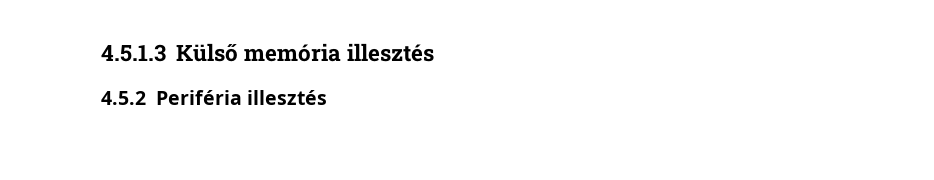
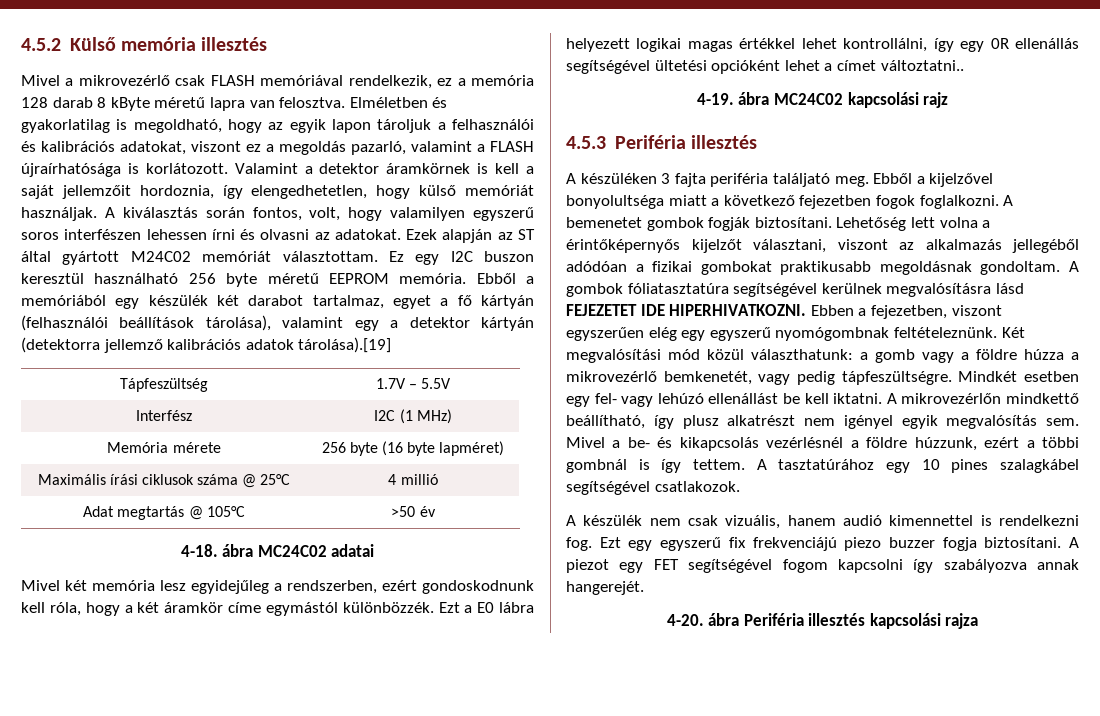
- 4.5.1.3 Külső memória illesztés
+ 4.5.2 Külső memória illesztés
- 4.5.2 Periféria illesztés
+ Mivel a mikrovezérlő csak FLASH memóriával rendelkezik, ez a memória 128 darab 8 kByte méretű lapra van felosztva. Elméletben és gyakorlatilag is megoldható, hogy az egyik lapon tároljuk a felhasználói és kalibrációs adatokat, viszont ez a megoldás pazarló, valamint a FLASH újraírhatósága is korlátozott. Valamint a detektor áramkörnek is kell a saját jellemzőit hordoznia, így elengedhetetlen, hogy külső memóriát használjak. A kiválasztás során fontos, volt, hogy valamilyen egyszerű soros interfészen lehessen írni és olvasni az adatokat. Ezek alapján az ST által gyártott M24C02 memóriát választottam. Ez egy I2C buszon keresztül használható 256 byte méretű EEPROM memória. Ebből a memóriából egy készülék két darabot tartalmaz, egyet a fő kártyán (felhasználói beállítások tárolása), valamint egy a detektor kártyán (detektorra jellemző kalibrációs adatok tárolása).[19]
+ Tápfeszültség | 1.7V – 5.5V
+ Interfész | I2C (1 MHz)
+ Memória mérete | 256 byte (16 byte lapméret)
+ Maximális írási ciklusok száma @ 25°C | 4 millió
+ Adat megtartás @ 105°C | >50 év
+ 4-18. ábra MC24C02 adatai
+ Mivel két memória lesz egyidejűleg a rendszerben, ezért gondoskodnunk kell róla, hogy a két áramkör címe egymástól különbözzék. Ezt a E0 lábra helyezett logikai magas értékkel lehet kontrollálni, így egy 0R ellenállás segítségével ültetési opcióként lehet a címet változtatni..
+ 4-19. ábra MC24C02 kapcsolási rajz
+ 4.5.3 Periféria illesztés
+ A készüléken 3 fajta periféria találjató meg. Ebből a kijelzővel bonyolultséga miatt a következő fejezetben fogok foglalkozni. A bemenetet gombok fogják biztosítani. Lehetőség lett volna a érintőképernyős kijelzőt választani, viszont az alkalmazás jellegéből adódóan a fizikai gombokat praktikusabb megoldásnak gondoltam. A gombok fóliatasztatúra segítségével kerülnek megvalósításra lásd FEJEZETET IDE HIPERHIVATKOZNI. Ebben a fejezetben, viszont egyszerűen elég egy egyszerű nyomógombnak feltételeznünk. Két megvalósítási mód közül választhatunk: a gomb vagy a földre húzza a mikrovezérlő bemkenetét, vagy pedig tápfeszültségre. Mindkét esetben egy fel- vagy lehúzó ellenállást be kell iktatni. A mikrovezérlőn mindkettő beállítható, így plusz alkatrészt nem igényel egyik megvalósítás sem. Mivel a be- és kikapcsolás vezérlésnél a földre húzzunk, ezért a többi gombnál is így tettem. A tasztatúrához egy 10 pines szalagkábel segítségével csatlakozok.
+ A készülék nem csak vizuális, hanem audió kimennettel is rendelkezni fog. Ezt egy egyszerű fix frekvenciájú piezo buzzer fogja biztosítani. A piezot egy FET segítségével fogom kapcsolni így szabályozva annak hangerejét.
+ 4-20. ábra Periféria illesztés kapcsolási rajza

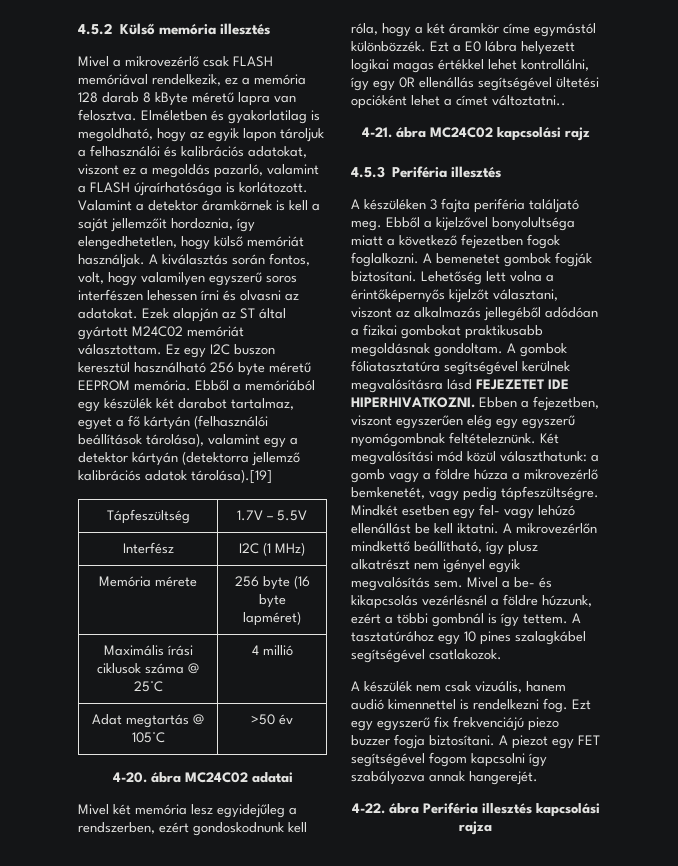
- 4-18. ábra MC24C02 adatai
+ 4-20. ábra MC24C02 adatai
- 4-19. ábra MC24C02 kapcsolási rajz
+ 4-21. ábra MC24C02 kapcsolási rajz
- 4-20. ábra Periféria illesztés kapcsolási rajza
+ 4-22. ábra Periféria illesztés kapcsolási rajza

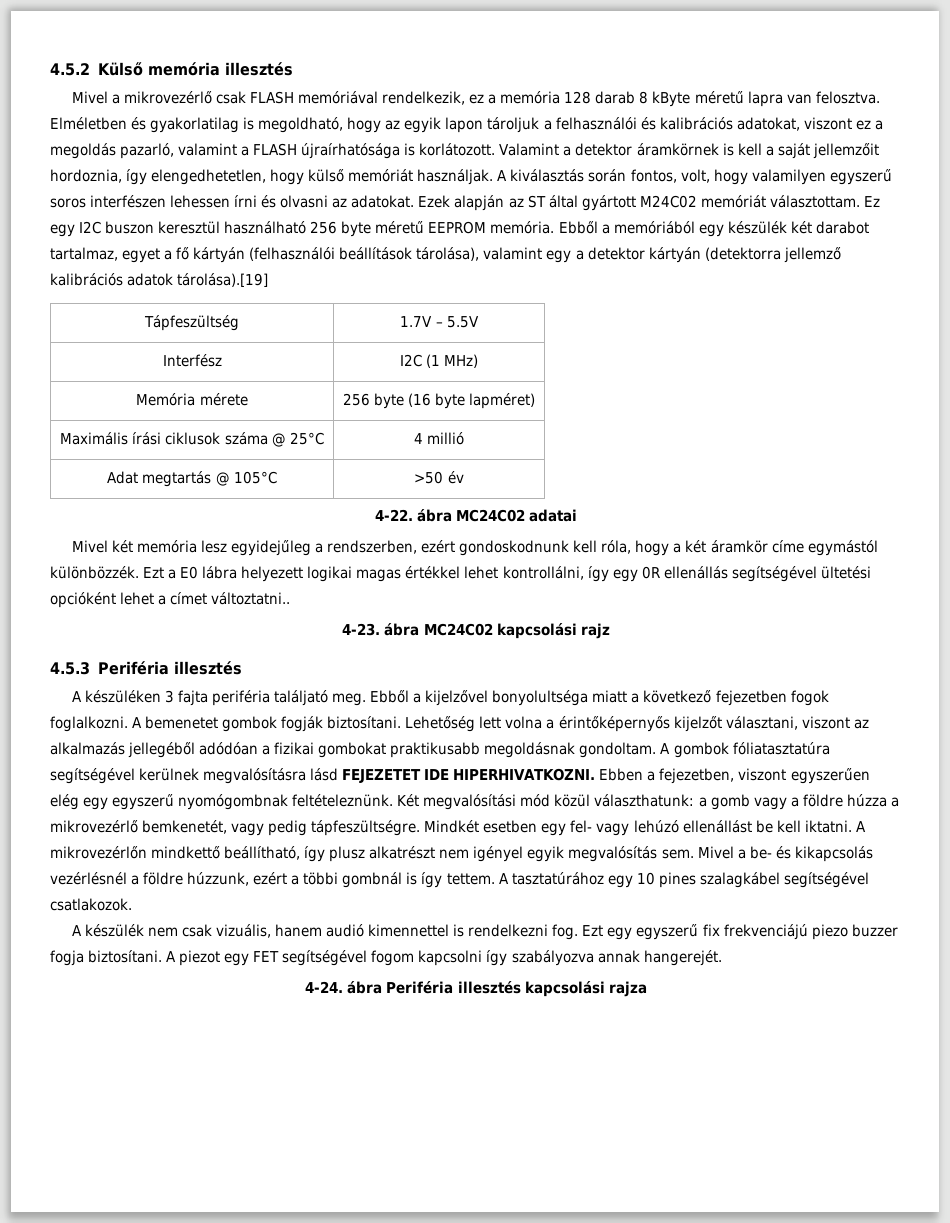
- 4-20. ábra MC24C02 adatai
+ 4-22. ábra MC24C02 adatai
- 4-21. ábra MC24C02 kapcsolási rajz
+ 4-23. ábra MC24C02 kapcsolási rajz
- 4-22. ábra Periféria illesztés kapcsolási rajza
+ 4-24. ábra Periféria illesztés kapcsolási rajza

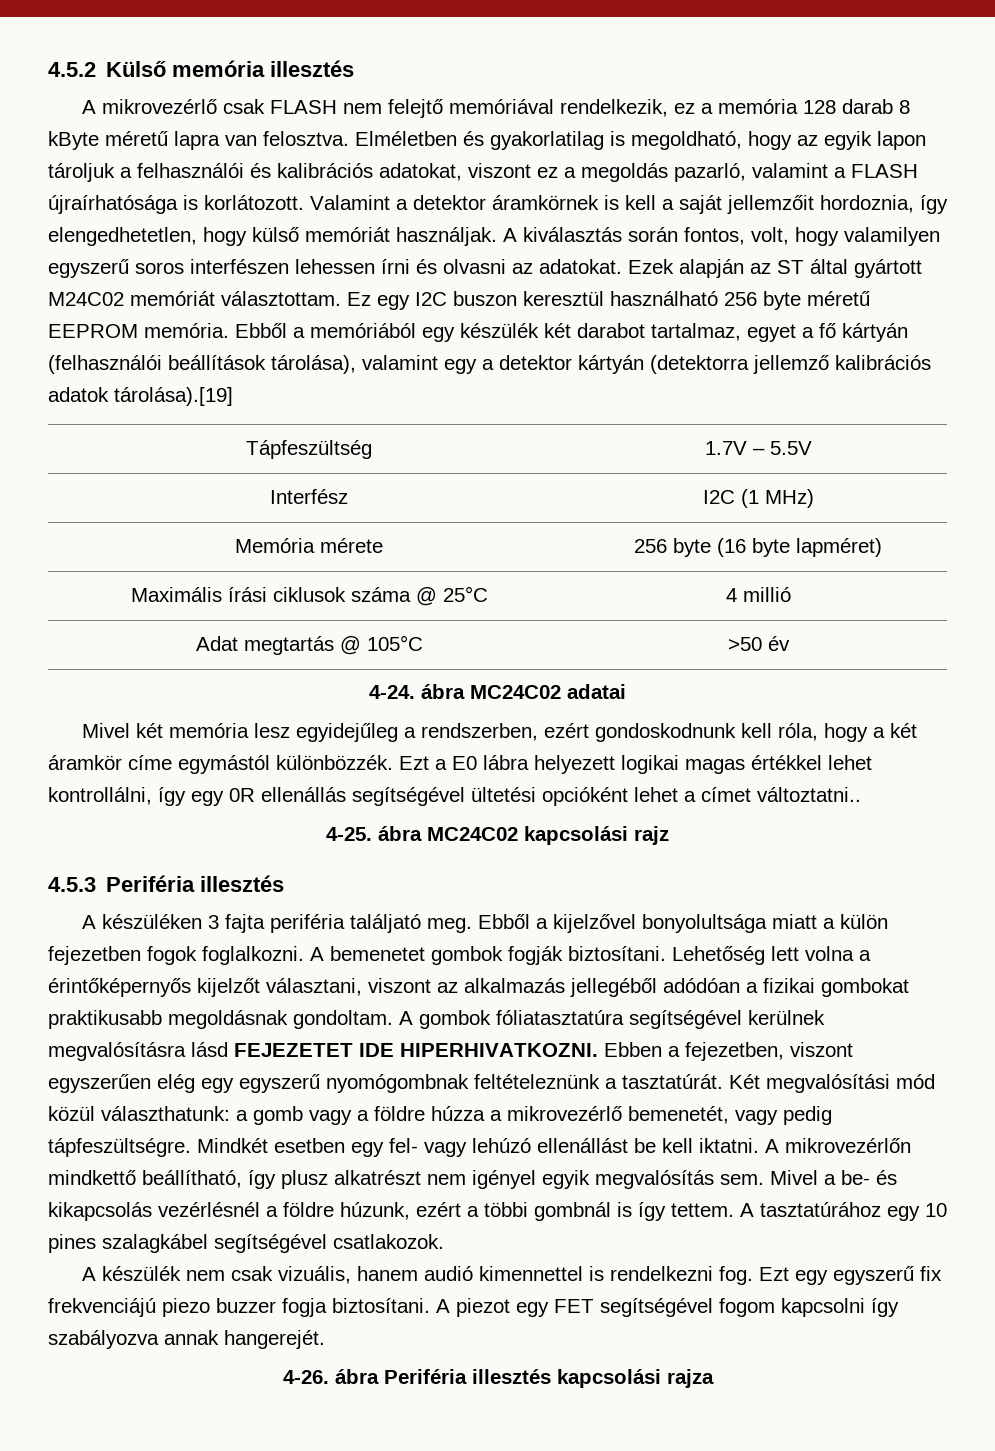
- Mivel a mikrovezérlő csak FLASH memóriával rendelkezik, ez a memória 128 darab 8 kByte méretű lapra van felosztva.
+ A mikrovezérlő csak FLASH nem felejtő memóriával rendelkezik, ez a memória 128 darab 8 kByte méretű lapra van felosztva.
- 4-22. ábra MC24C02 adatai
+ 4-24. ábra MC24C02 adatai
- 4-23. ábra MC24C02 kapcsolási rajz
+ 4-25. ábra MC24C02 kapcsolási rajz
- Ebből a kijelzővel bonyolultséga miatt a következő fejezetben fogok foglalkozni.
+ Ebből a kijelzővel bonyolultsága miatt a külön fejezetben fogok foglalkozni.
- Ebben a fejezetben, viszont egyszerűen elég egy egyszerű nyomógombnak feltételeznünk.
+ Ebben a fejezetben, viszont egyszerűen elég egy egyszerű nyomógombnak feltételeznünk a tasztatúrát.
- Két megvalósítási mód közül választhatunk: a gomb vagy a földre húzza a mikrovezérlő bemkenetét, vagy pedig tápfeszültségre.
+ Két megvalósítási mód közül választhatunk: a gomb vagy a földre húzza a mikrovezérlő bemenetét, vagy pedig tápfeszültségre.
- Mivel a be- és kikapcsolás vezérlésnél a földre húzzunk, ezért a többi gombnál is így tettem.
+ Mivel a be- és kikapcsolás vezérlésnél a földre húzunk, ezért a többi gombnál is így tettem.
- 4-24. ábra Periféria illesztés kapcsolási rajza
+ 4-26. ábra Periféria illesztés kapcsolási rajza

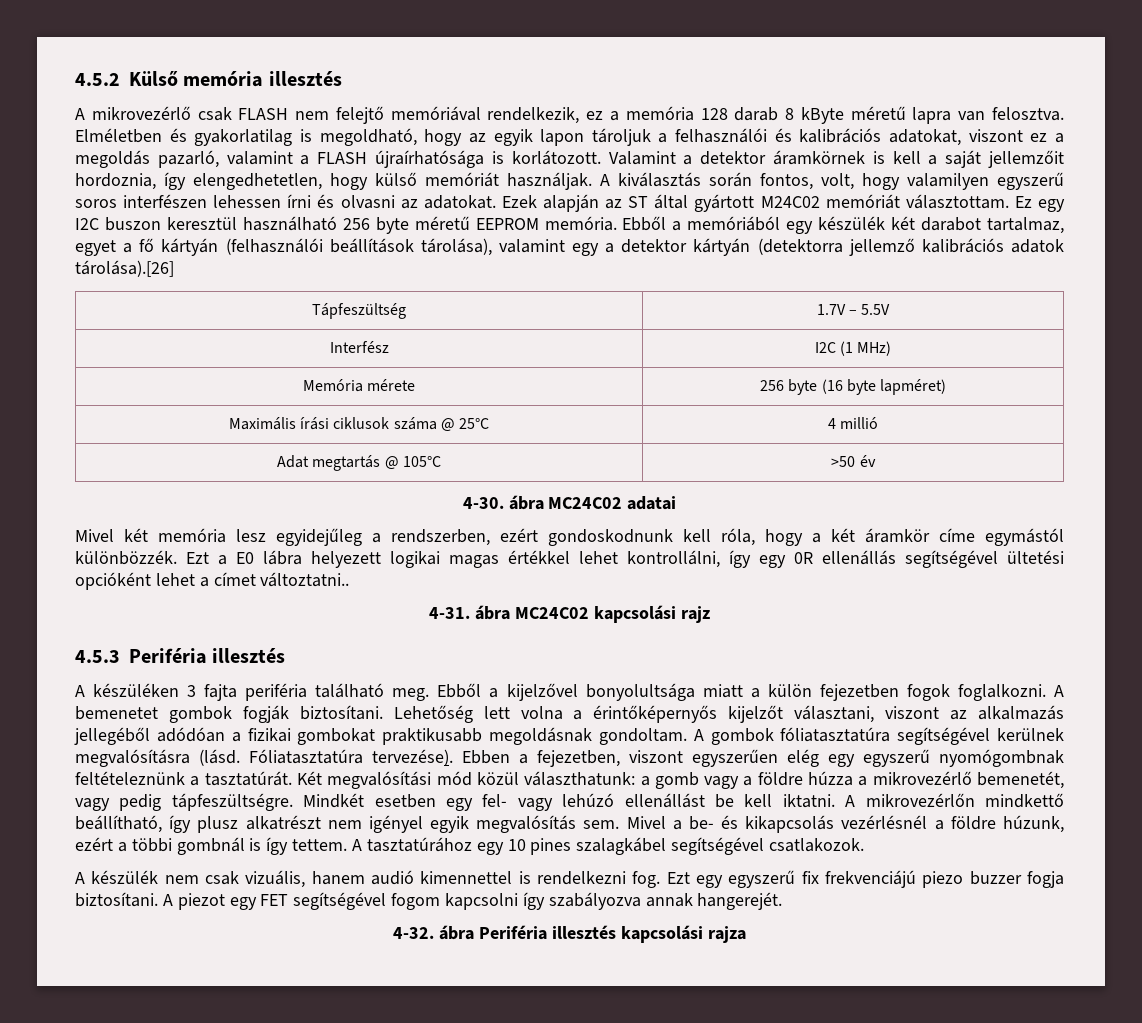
- Ebből a memóriából egy készülék két darabot tartalmaz, egyet a fő kártyán (felhasználói beállítások tárolása), valamint egy a detektor kártyán (detektorra jellemző kalibrációs adatok tárolása).[19]
+ Ebből a memóriából egy készülék két darabot tartalmaz, egyet a fő kártyán (felhasználói beállítások tárolása), valamint egy a detektor kártyán (detektorra jellemző kalibrációs adatok tárolása).[26]
- 4-24. ábra MC24C02 adatai
+ 4-30. ábra MC24C02 adatai
- 4-25. ábra MC24C02 kapcsolási rajz
+ 4-31. ábra MC24C02 kapcsolási rajz
- A készüléken 3 fajta periféria találjató meg.
+ A készüléken 3 fajta periféria található meg.
- A gombok fóliatasztatúra segítségével kerülnek megvalósításra lásd FEJEZETET IDE HIPERHIVATKOZNI.
+ A gombok fóliatasztatúra segítségével kerülnek megvalósításra (lásd. Fóliatasztatúra tervezése).
- 4-26. ábra Periféria illesztés kapcsolási rajza
+ 4-32. ábra Periféria illesztés kapcsolási rajza

